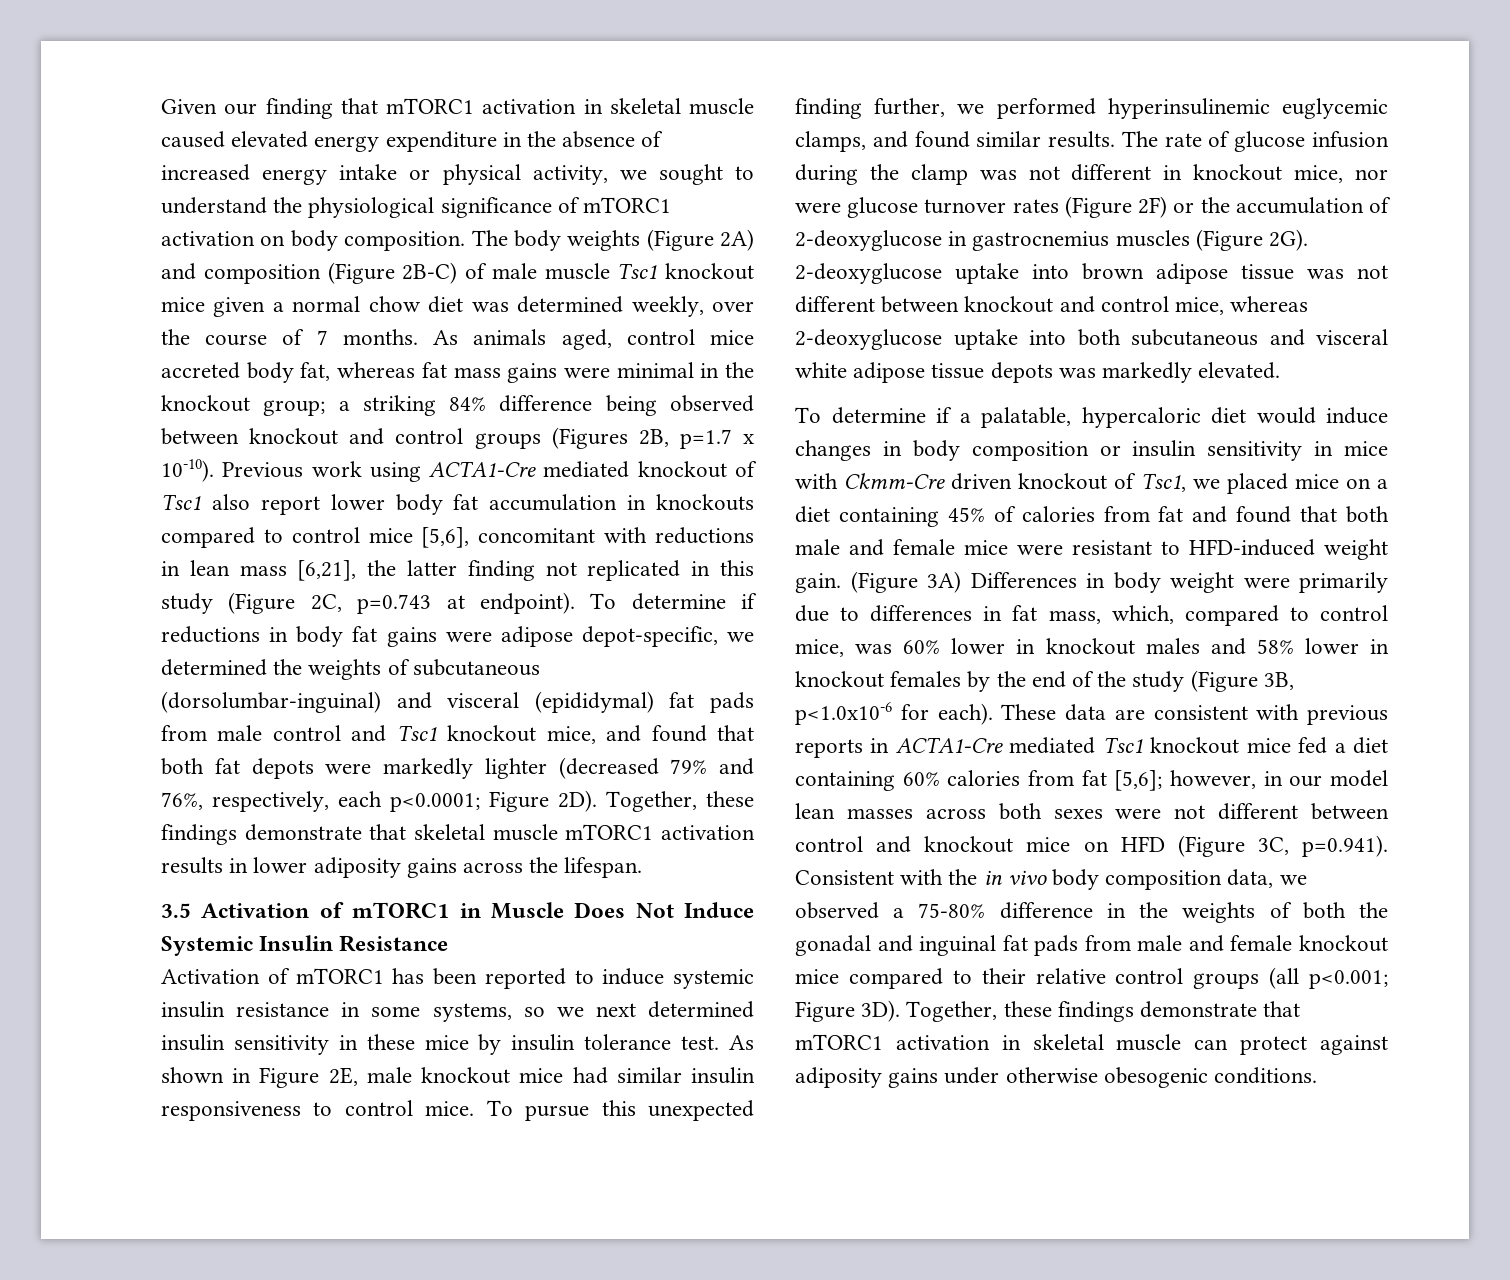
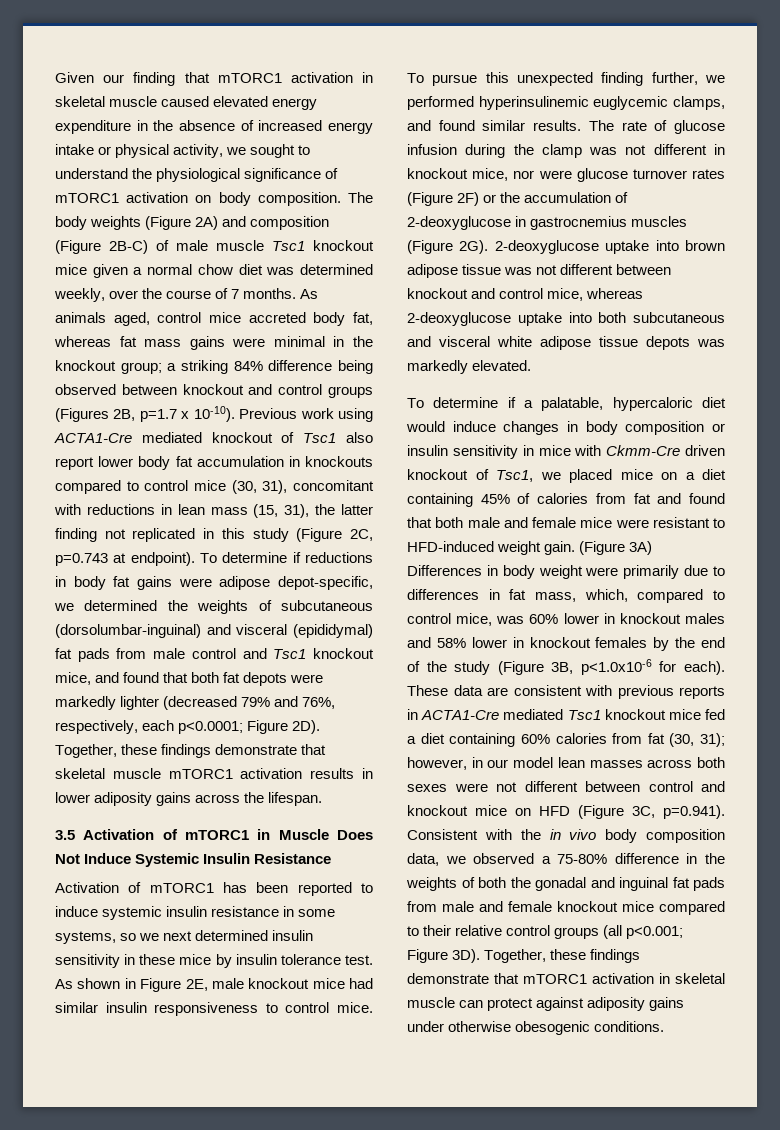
- Previous work using ACTA1-Cre mediated knockout of Tsc1 also report lower body fat accumulation in knockouts compared to control mice [5,6], concomitant with reductions in lean mass [6,21], the latter finding not replicated in this study (Figure 2C, p=0.743 at endpoint).
+ Previous work using ACTA1-Cre mediated knockout of Tsc1 also report lower body fat accumulation in knockouts compared to control mice (30, 31), concomitant with reductions in lean mass (15, 31), the latter finding not replicated in this study (Figure 2C, p=0.743 at endpoint).
- These data are consistent with previous reports in ACTA1-Cre mediated Tsc1 knockout mice fed a diet containing 60% calories from fat [5,6];
+ These data are consistent with previous reports in ACTA1-Cre mediated Tsc1 knockout mice fed a diet containing 60% calories from fat (30, 31);

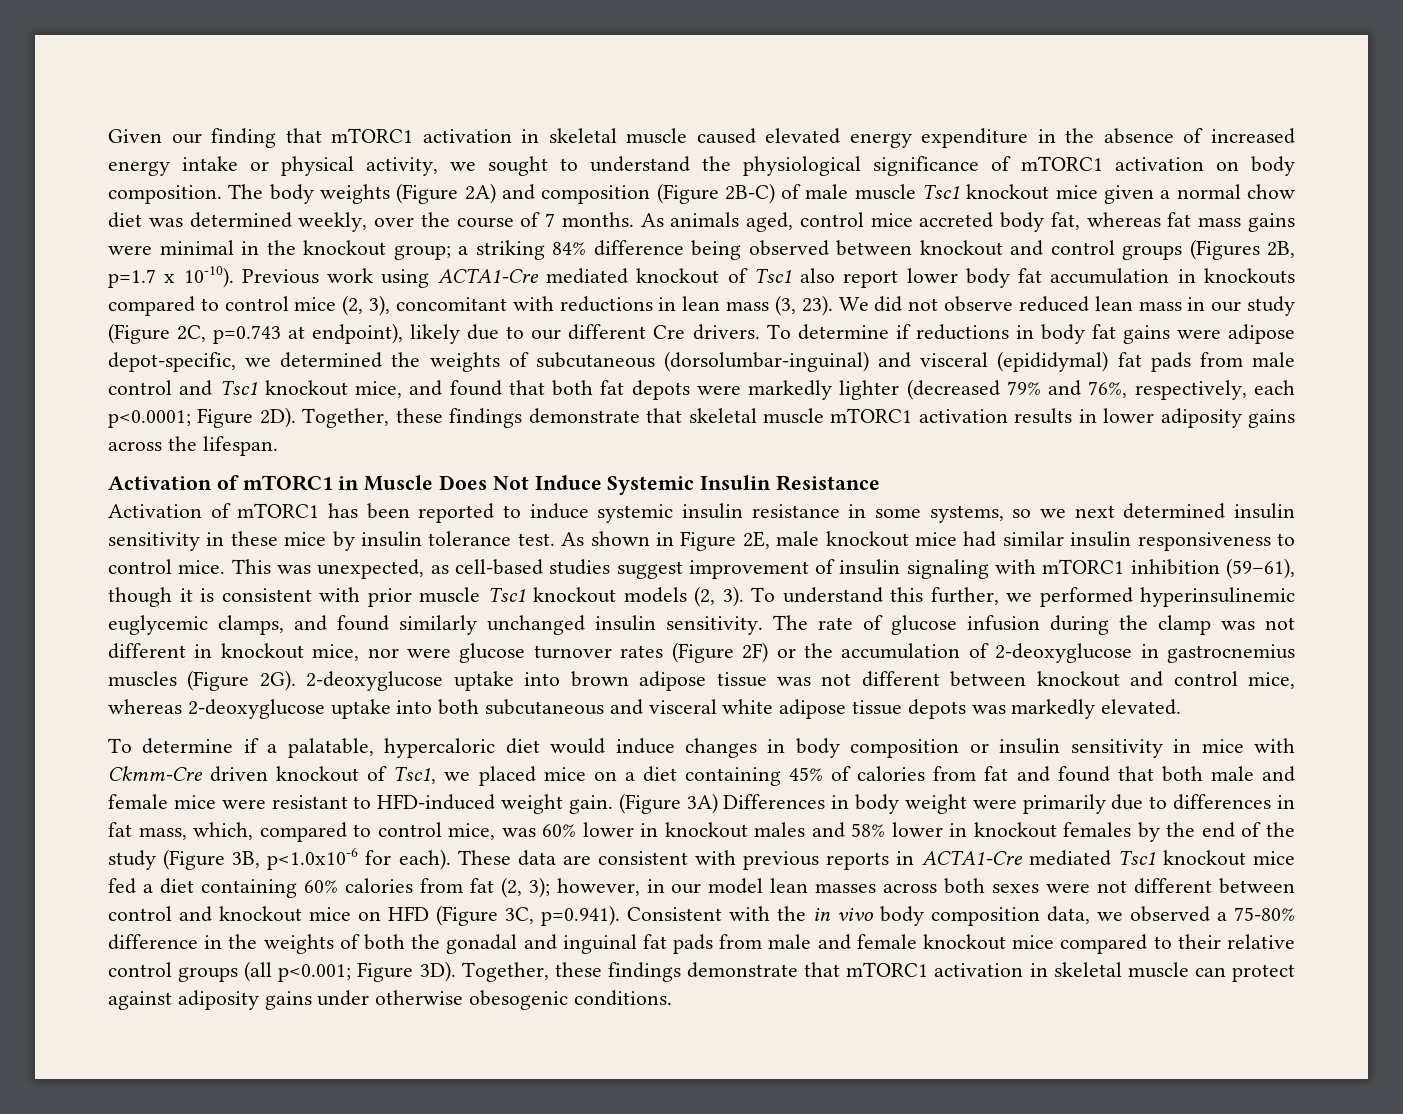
- Previous work using ACTA1-Cre mediated knockout of Tsc1 also report lower body fat accumulation in knockouts compared to control mice (30, 31), concomitant with reductions in lean mass (15, 31), the latter finding not replicated in this study (Figure 2C, p=0.743 at endpoint).
+ Previous work using ACTA1-Cre mediated knockout of Tsc1 also report lower body fat accumulation in knockouts compared to control mice (2, 3), concomitant with reductions in lean mass (3, 23). We did not observe reduced lean mass in our study (Figure 2C, p=0.743 at endpoint), likely due to our different Cre drivers.
- 3.5 Activation of mTORC1 in Muscle Does Not Induce Systemic Insulin Resistance
+ Activation of mTORC1 in Muscle Does Not Induce Systemic Insulin Resistance
- To pursue this unexpected finding further, we performed hyperinsulinemic euglycemic clamps, and found similar results.
+ This was unexpected, as cell-based studies suggest improvement of insulin signaling with mTORC1 inhibition (59–61), though it is consistent with prior muscle Tsc1 knockout models (2, 3). To understand this further, we performed hyperinsulinemic euglycemic clamps, and found similarly unchanged insulin sensitivity.
- These data are consistent with previous reports in ACTA1-Cre mediated Tsc1 knockout mice fed a diet containing 60% calories from fat (30, 31);
+ These data are consistent with previous reports in ACTA1-Cre mediated Tsc1 knockout mice fed a diet containing 60% calories from fat (2, 3);

